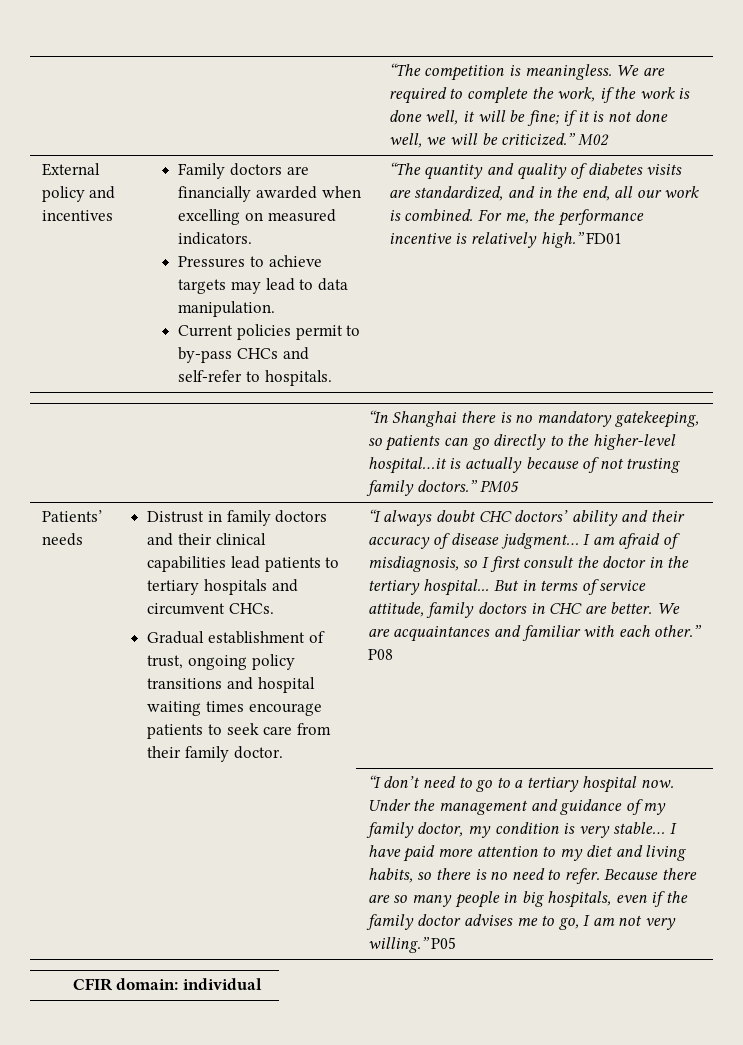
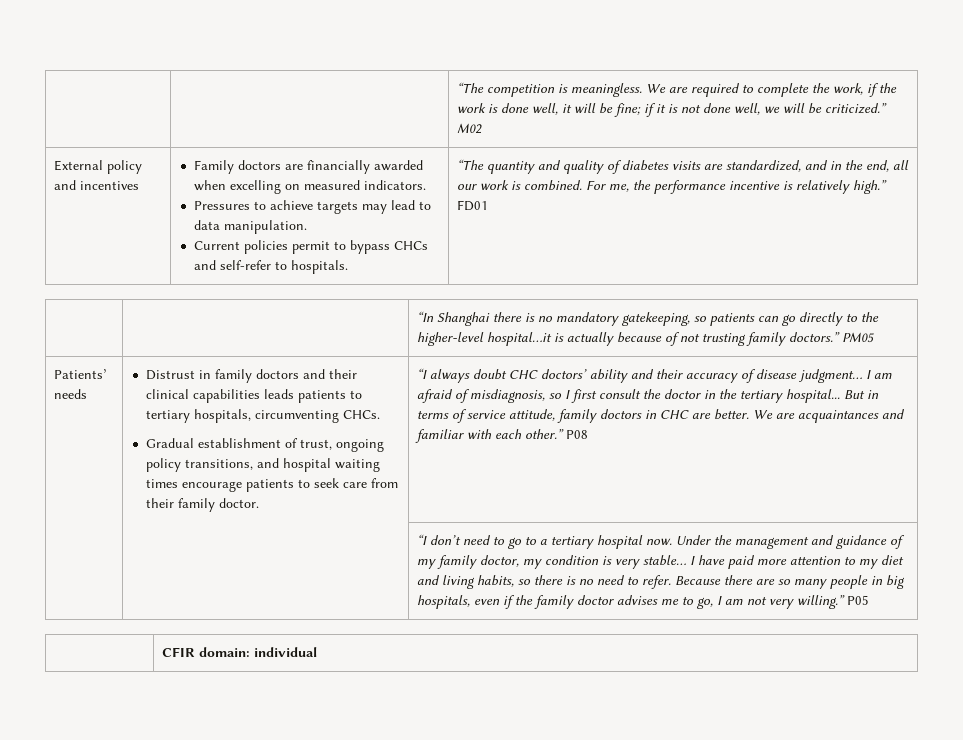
- Current policies permit to by-pass CHCs and self-refer to hospitals.
+ Current policies permit to bypass CHCs and self-refer to hospitals.
- Distrust in family doctors and their clinical capabilities lead patients to tertiary hospitals and circumvent CHCs.
+ Distrust in family doctors and their clinical capabilities leads patients to tertiary hospitals, circumventing CHCs.
- Gradual establishment of trust, ongoing policy transitions and hospital waiting times encourage patients to seek care from their family doctor.
+ Gradual establishment of trust, ongoing policy transitions, and hospital waiting times encourage patients to seek care from their family doctor.

